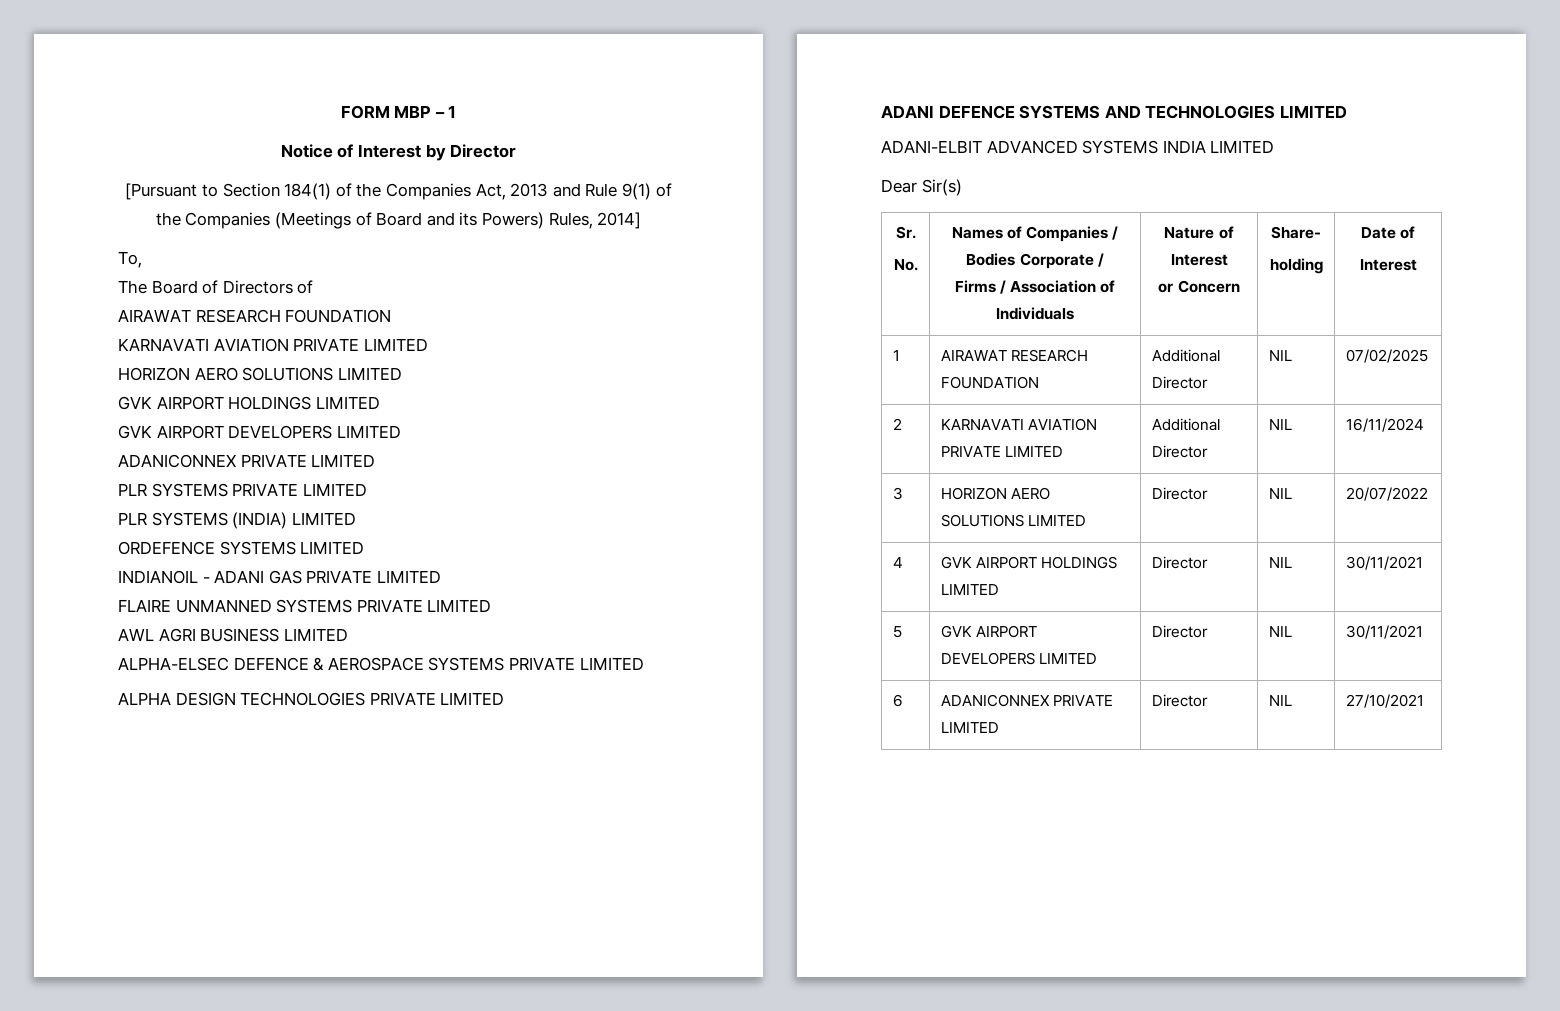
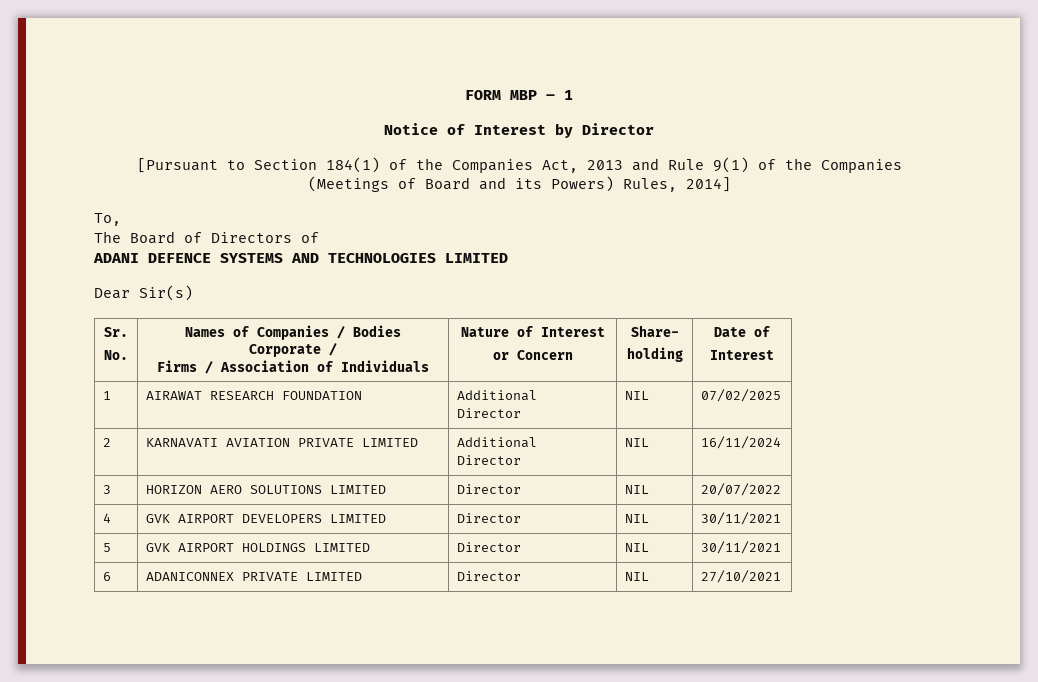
  The Board of Directors of
- AIRAWAT RESEARCH FOUNDATION
- KARNAVATI AVIATION PRIVATE LIMITED
- HORIZON AERO SOLUTIONS LIMITED
- GVK AIRPORT HOLDINGS LIMITED
- GVK AIRPORT DEVELOPERS LIMITED
- ADANICONNEX PRIVATE LIMITED
- PLR SYSTEMS PRIVATE LIMITED
- PLR SYSTEMS (INDIA) LIMITED
- ORDEFENCE SYSTEMS LIMITED
- INDIANOIL - ADANI GAS PRIVATE LIMITED
- FLAIRE UNMANNED SYSTEMS PRIVATE LIMITED
- AWL AGRI BUSINESS LIMITED
- ALPHA-ELSEC DEFENCE & AEROSPACE SYSTEMS PRIVATE LIMITED
- ALPHA DESIGN TECHNOLOGIES PRIVATE LIMITED
- ADANI-ELBIT ADVANCED SYSTEMS INDIA LIMITED
- 4 | GVK AIRPORT HOLDINGS LIMITED | Director | NIL | 30/11/2021
+ 4 | GVK AIRPORT DEVELOPERS LIMITED | Director | NIL | 30/11/2021
- 5 | GVK AIRPORT DEVELOPERS LIMITED | Director | NIL | 30/11/2021
+ 5 | GVK AIRPORT HOLDINGS LIMITED | Director | NIL | 30/11/2021

